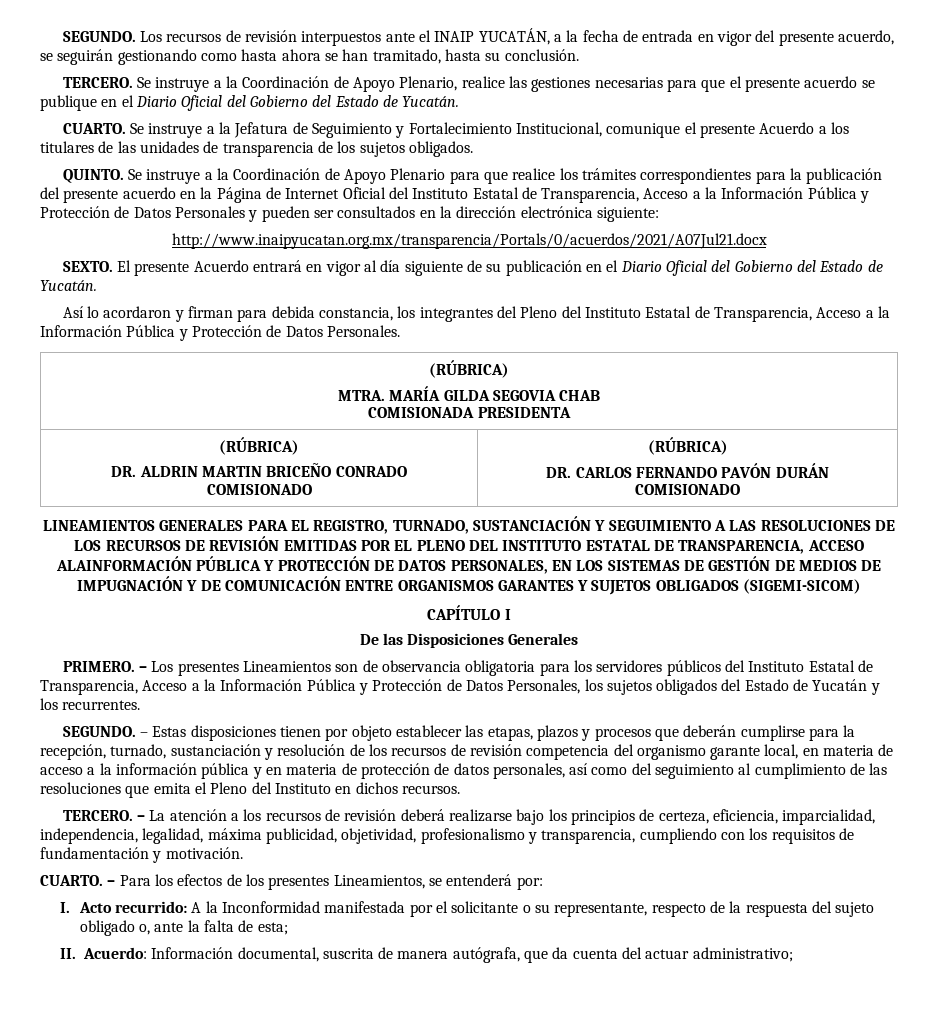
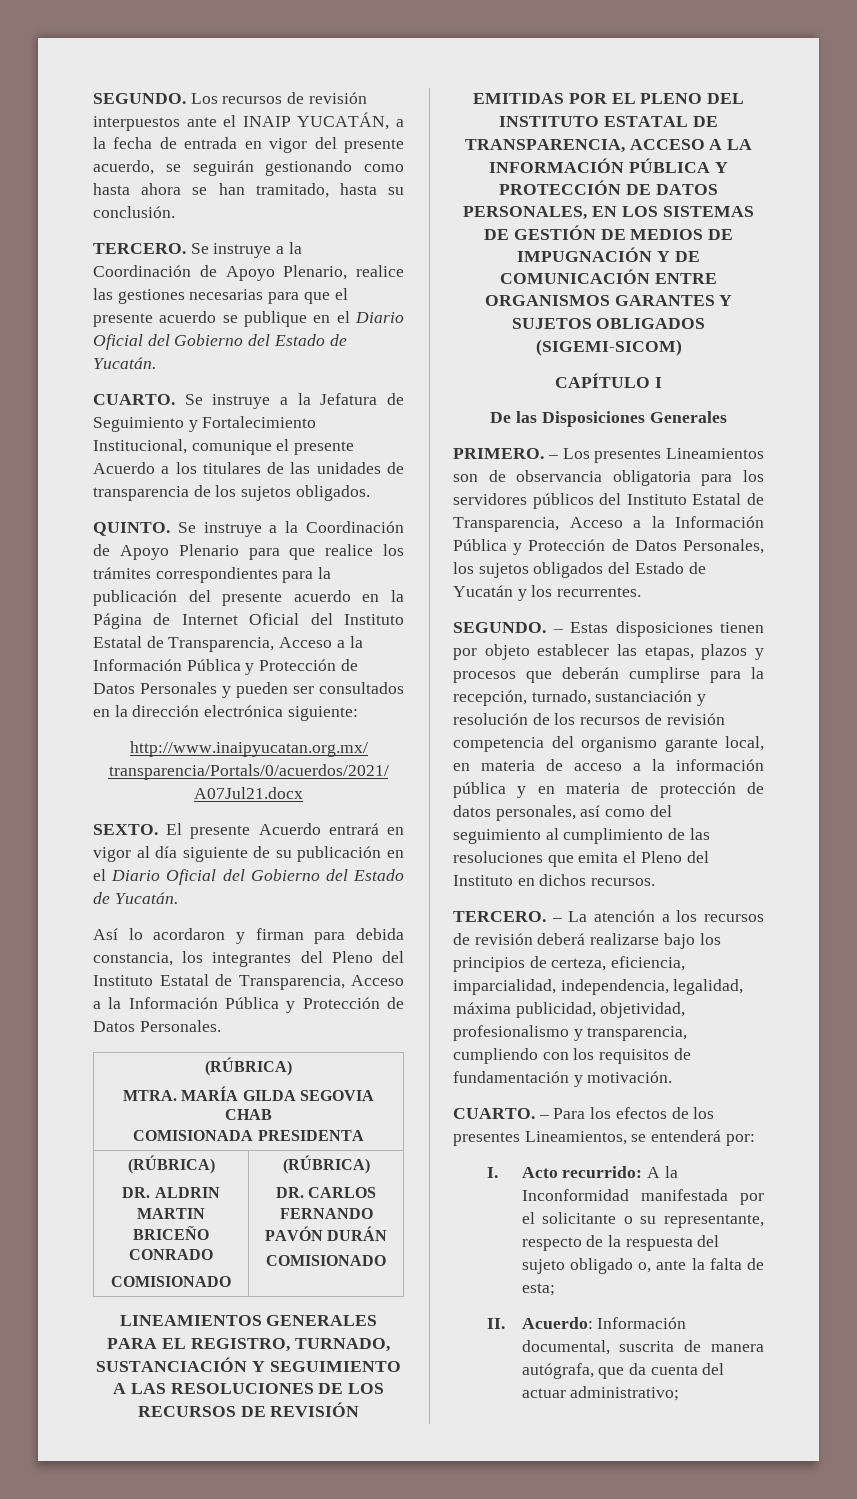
- LINEAMIENTOS GENERALES PARA EL REGISTRO, TURNADO, SUSTANCIACIÓN Y SEGUIMIENTO A LAS RESOLUCIONES DE LOS RECURSOS DE REVISIÓN EMITIDAS POR EL PLENO DEL INSTITUTO ESTATAL DE TRANSPARENCIA, ACCESO ALAINFORMACIÓN PÚBLICA Y PROTECCIÓN DE DATOS PERSONALES, EN LOS SISTEMAS DE GESTIÓN DE MEDIOS DE IMPUGNACIÓN Y DE COMUNICACIÓN ENTRE ORGANISMOS GARANTES Y SUJETOS OBLIGADOS (SIGEMI-SICOM)
+ LINEAMIENTOS GENERALES PARA EL REGISTRO, TURNADO, SUSTANCIACIÓN Y SEGUIMIENTO A LAS RESOLUCIONES DE LOS RECURSOS DE REVISIÓN EMITIDAS POR EL PLENO DEL INSTITUTO ESTATAL DE TRANSPARENCIA, ACCESO A LA INFORMACIÓN PÚBLICA Y PROTECCIÓN DE DATOS PERSONALES, EN LOS SISTEMAS DE GESTIÓN DE MEDIOS DE IMPUGNACIÓN Y DE COMUNICACIÓN ENTRE ORGANISMOS GARANTES Y SUJETOS OBLIGADOS (SIGEMI-SICOM)

